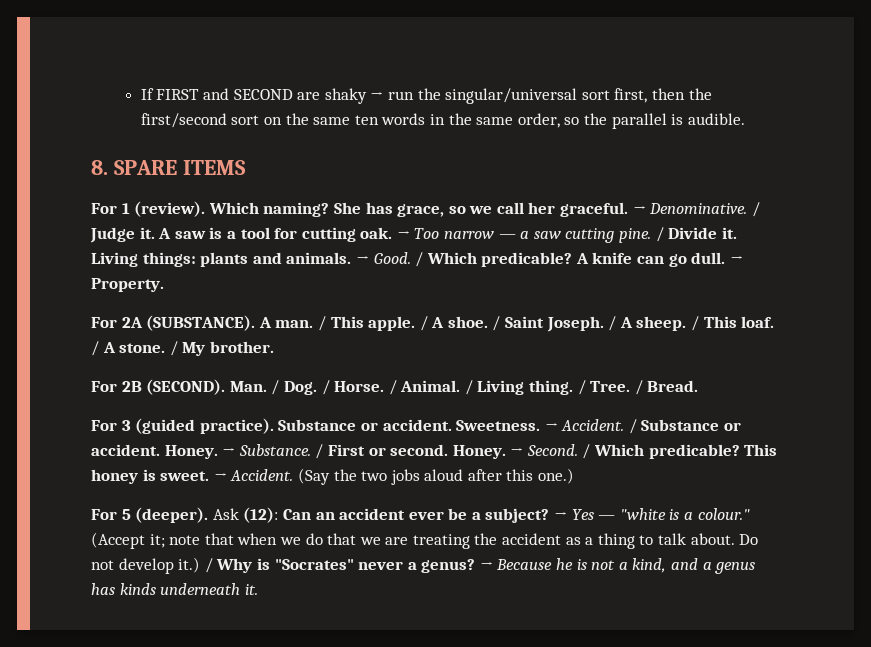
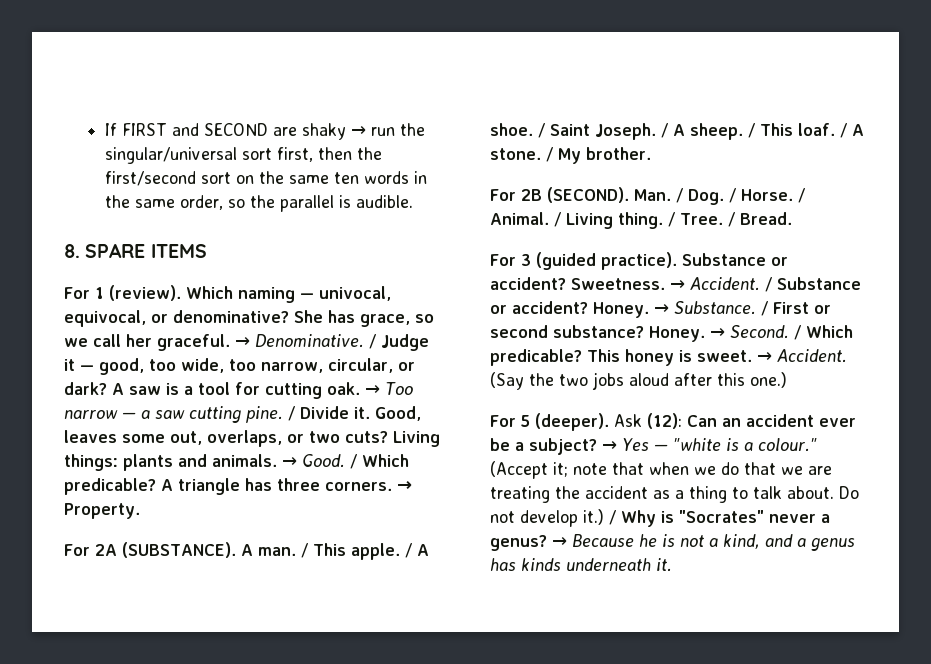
- Which naming?
+ Which naming — univocal, equivocal, or denominative?
- / Judge it.
+ / Judge it — good, too wide, too narrow, circular, or dark?
+ Good, leaves some out, overlaps, or two cuts?
- A knife can go dull.
+ A triangle has three corners.
- For 3 (guided practice). Substance or accident.
+ For 3 (guided practice). Substance or accident?
- / Substance or accident.
+ / Substance or accident?
- / First or second.
+ / First or second substance?

